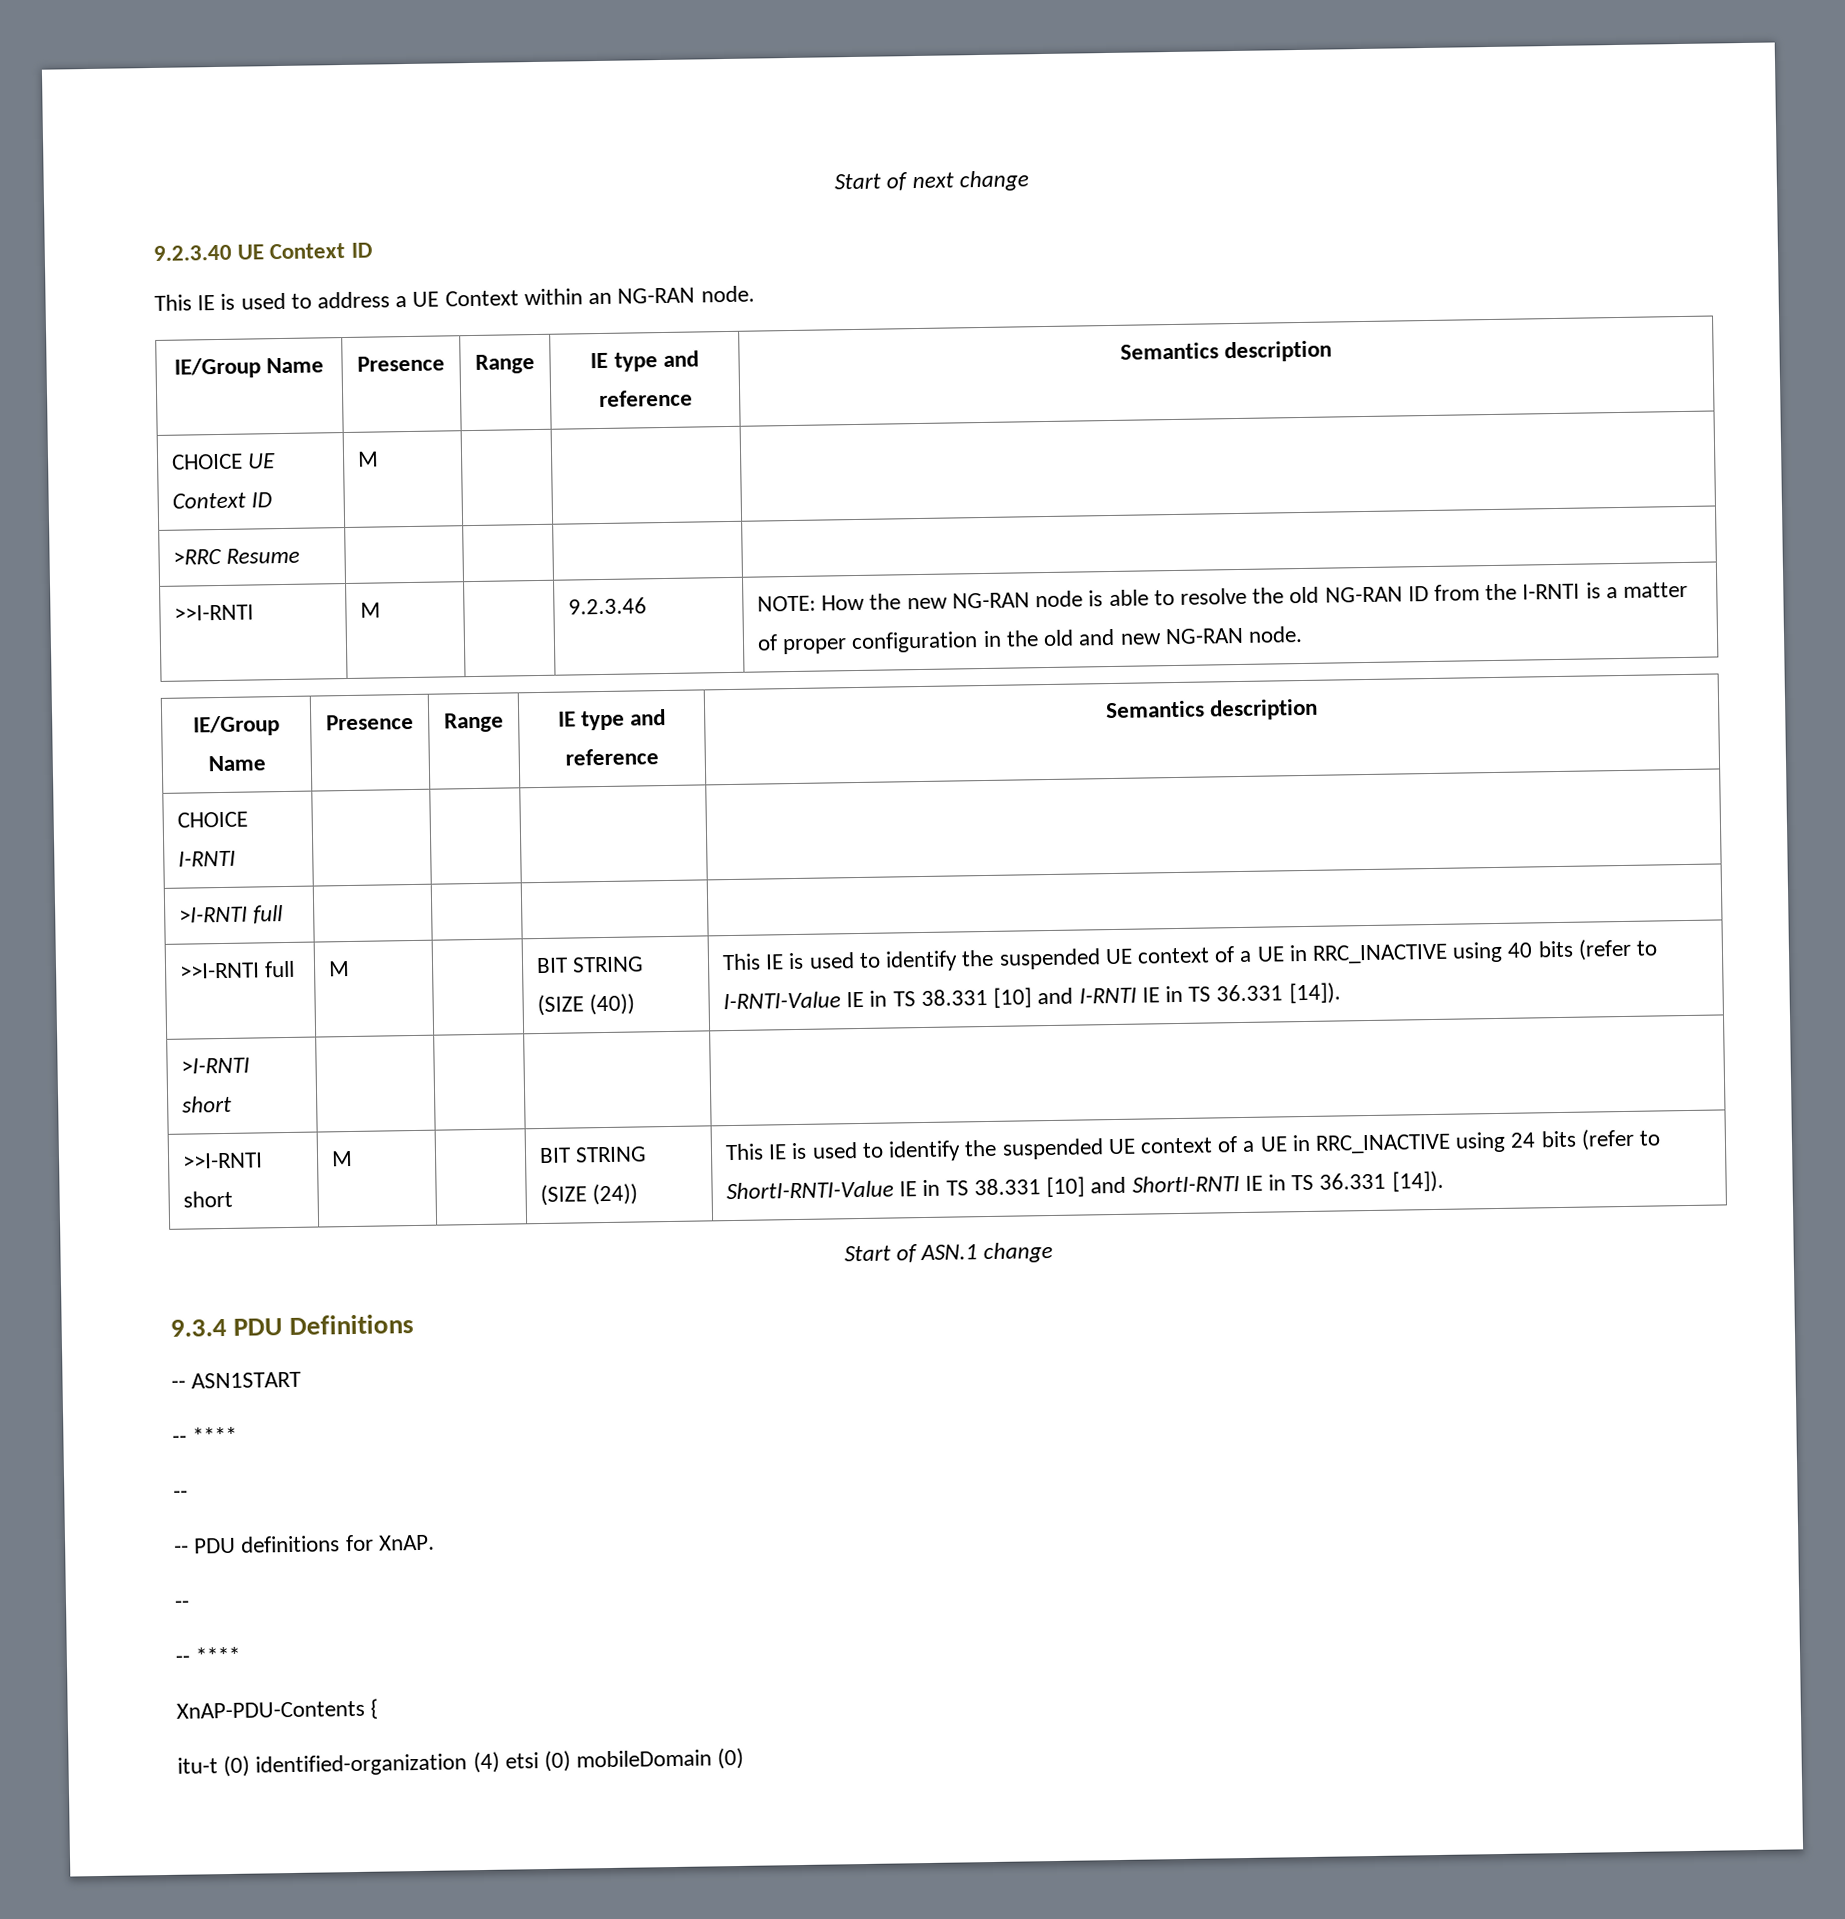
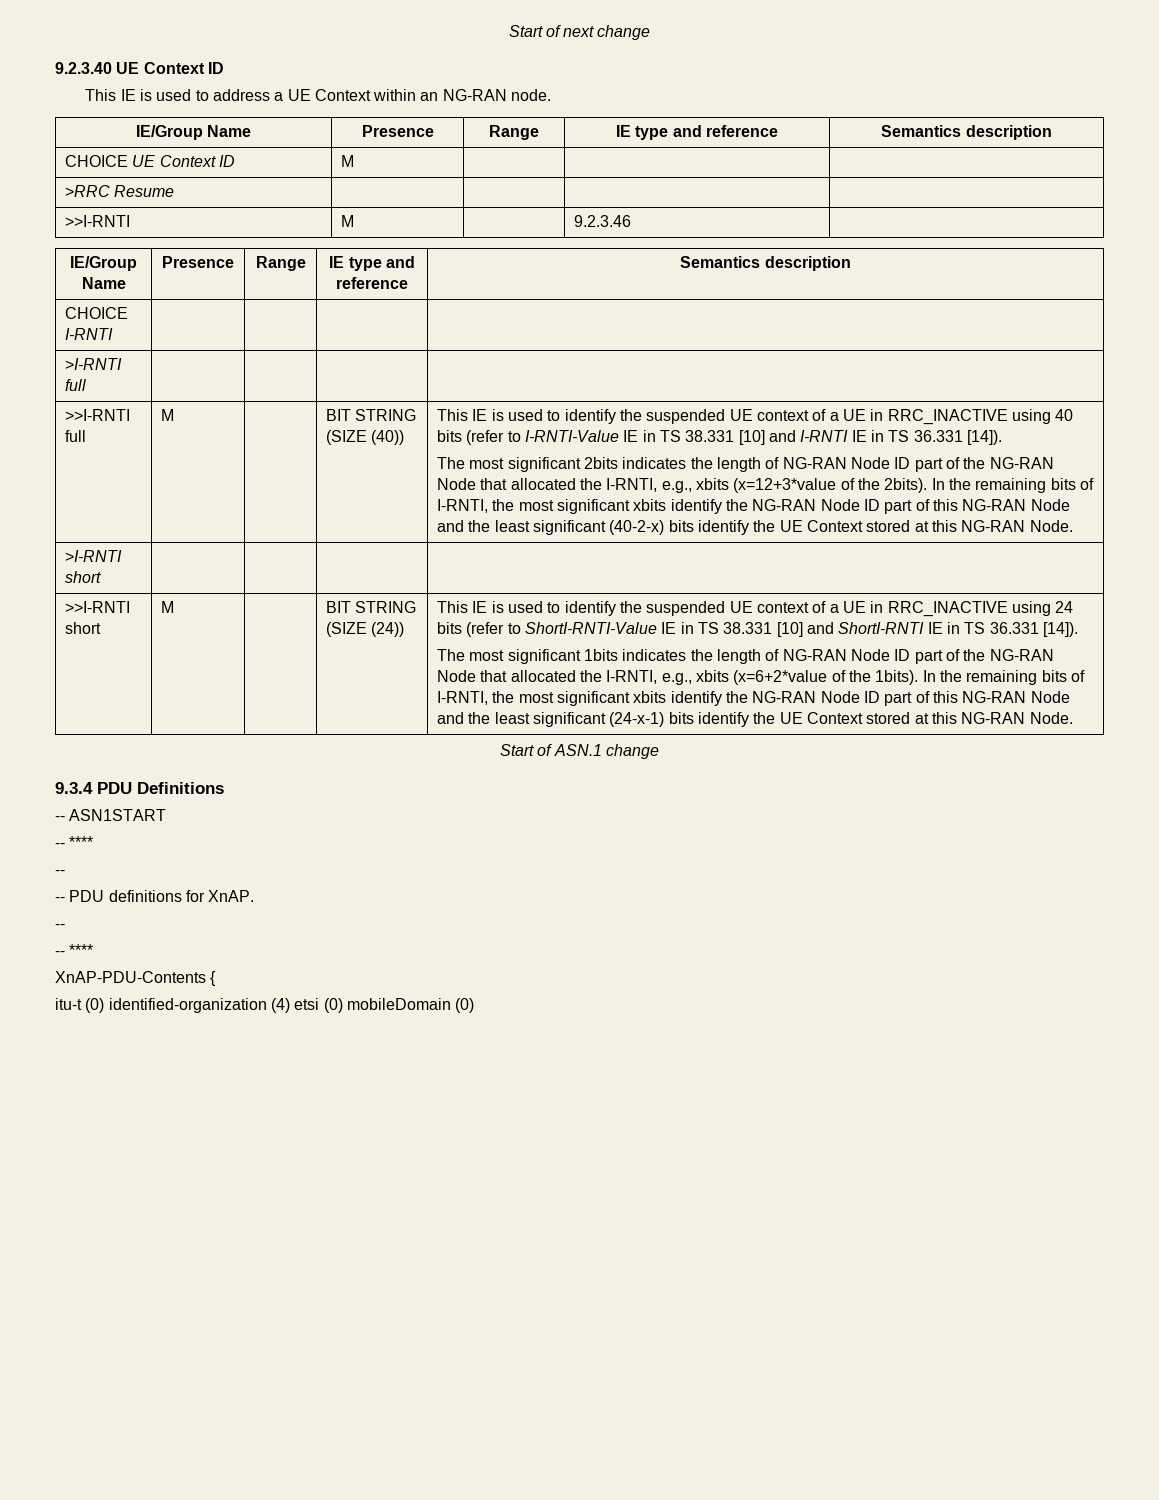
- >>I-RNTI | M | | 9.2.3.46 | NOTE: How the new NG-RAN node is able to resolve the old NG-RAN ID from the I-RNTI is a matter of proper configuration in the old and new NG-RAN node.
+ >>I-RNTI | M | | 9.2.3.46 |
+ The most significant 2bits indicates the length of NG-RAN Node ID part of the NG-RAN Node that allocated the I-RNTI, e.g., xbits (x=12+3*value of the 2bits). In the remaining bits of I-RNTI, the most significant xbits identify the NG-RAN Node ID part of this NG-RAN Node and the least significant (40-2-x) bits identify the UE Context stored at this NG-RAN Node.
+ The most significant 1bits indicates the length of NG-RAN Node ID part of the NG-RAN Node that allocated the I-RNTI, e.g., xbits (x=6+2*value of the 1bits). In the remaining bits of I-RNTI, the most significant xbits identify the NG-RAN Node ID part of this NG-RAN Node and the least significant (24-x-1) bits identify the UE Context stored at this NG-RAN Node.

